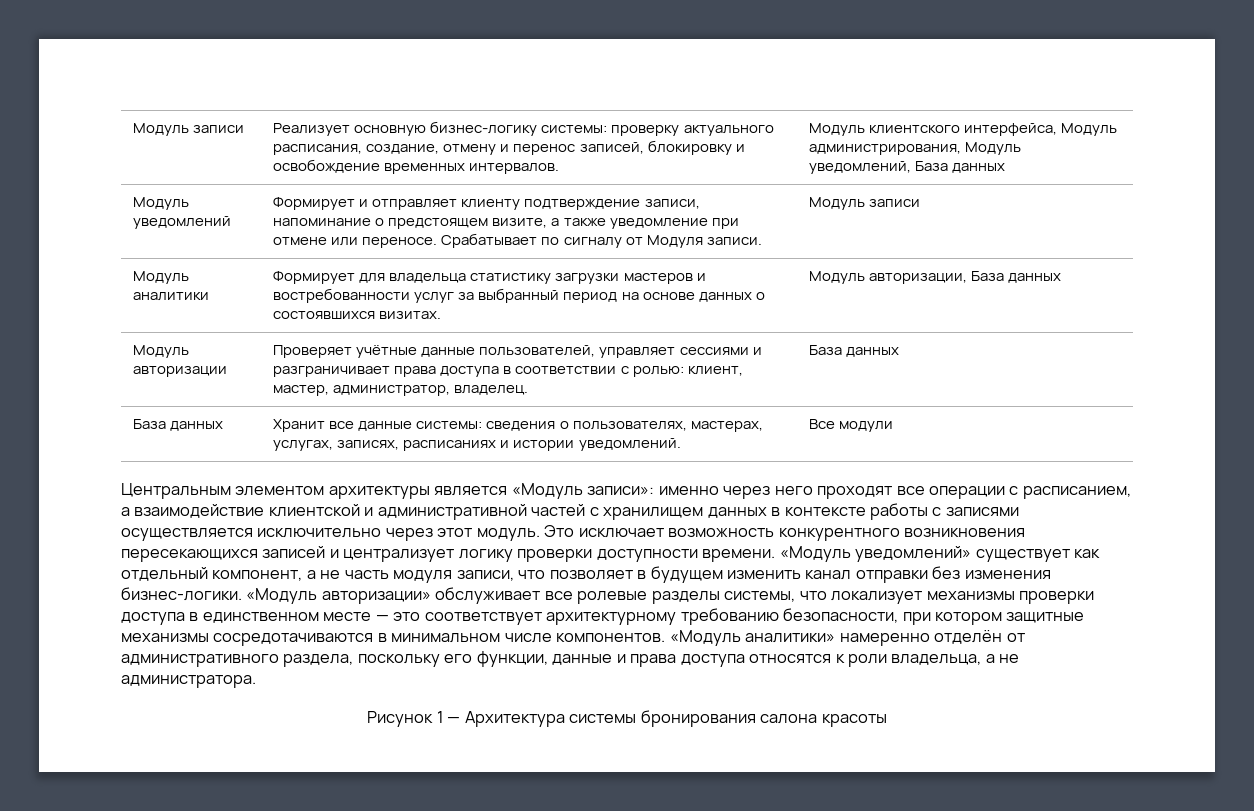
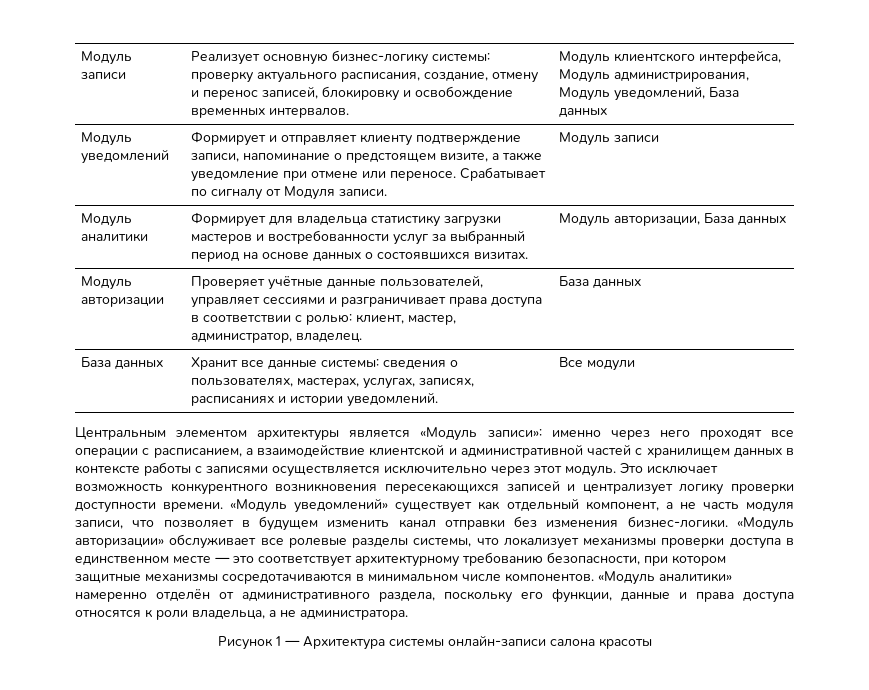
- Рисунок 1 — Архитектура системы бронирования салона красоты
+ Рисунок 1 — Архитектура системы онлайн-записи салона красоты

